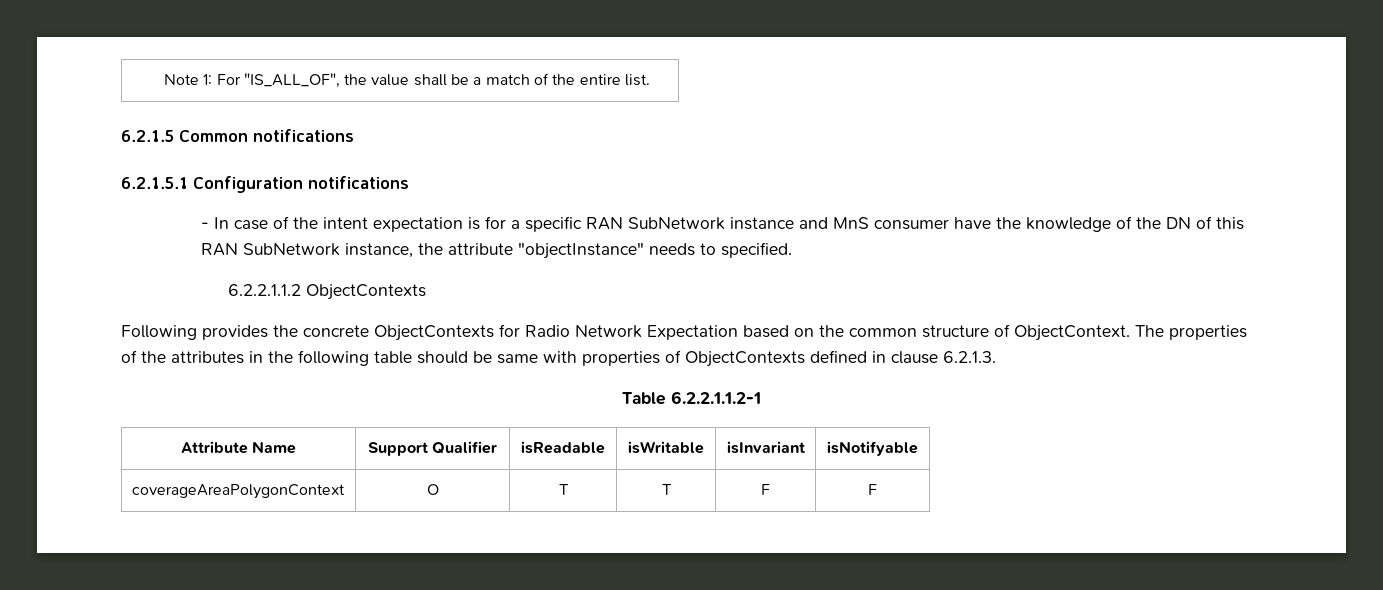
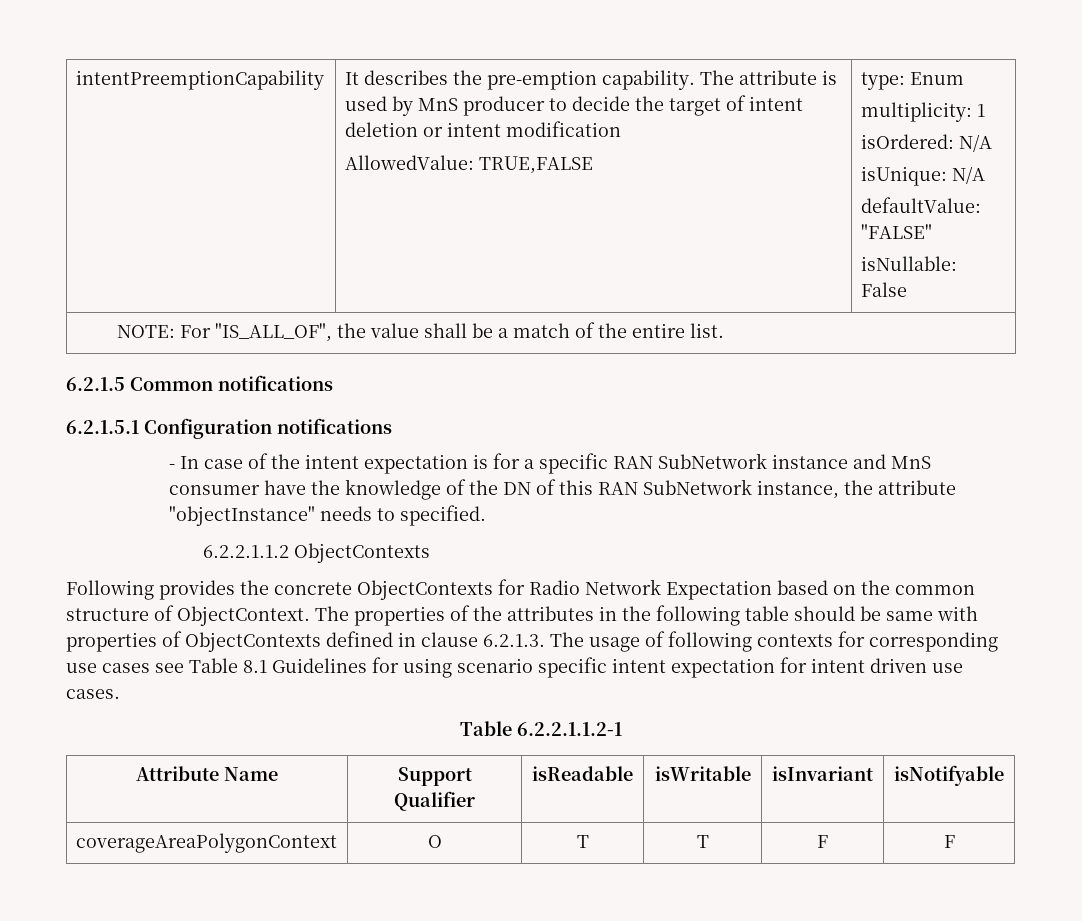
- Note 1: For "IS_ALL_OF", the value shall be a match of the entire list.
+ intentPreemptionCapability | It describes the pre-emption capability. The attribute is used by MnS producer to decide the target of intent deletion or intent modification
+ AllowedValue: TRUE,FALSE | type: Enum
+ multiplicity: 1
+ isOrdered: N/A
+ isUnique: N/A
+ defaultValue: "FALSE"
+ isNullable: False
+ NOTE: For "IS_ALL_OF", the value shall be a match of the entire list.
- The properties of the attributes in the following table should be same with properties of ObjectContexts defined in clause 6.2.1.3.
+ The properties of the attributes in the following table should be same with properties of ObjectContexts defined in clause 6.2.1.3. The usage of following contexts for corresponding use cases see Table 8.1 Guidelines for using scenario specific intent expectation for intent driven use cases.

